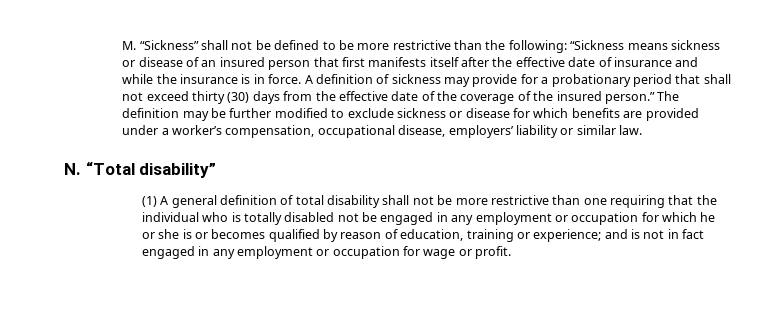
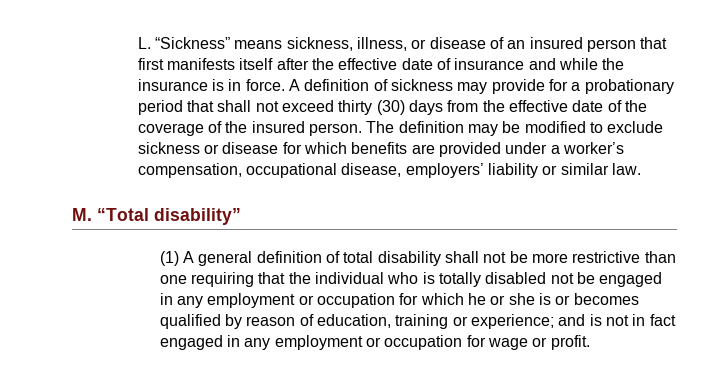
- M. “Sickness” shall not be defined to be more restrictive than the following: “Sickness means sickness or disease of an insured person that first manifests itself after the effective date of insurance and while the insurance is in force.
+ L. “Sickness” means sickness, illness, or disease of an insured person that first manifests itself after the effective date of insurance and while the insurance is in force.
- A definition of sickness may provide for a probationary period that shall not exceed thirty (30) days from the effective date of the coverage of the insured person.”
+ A definition of sickness may provide for a probationary period that shall not exceed thirty (30) days from the effective date of the coverage of the insured person.
- The definition may be further modified to exclude sickness or disease for which benefits are provided under a worker’s compensation, occupational disease, employers’ liability or similar law.
+ The definition may be modified to exclude sickness or disease for which benefits are provided under a worker’s compensation, occupational disease, employers’ liability or similar law.
- N. “Total disability”
+ M. “Total disability”

